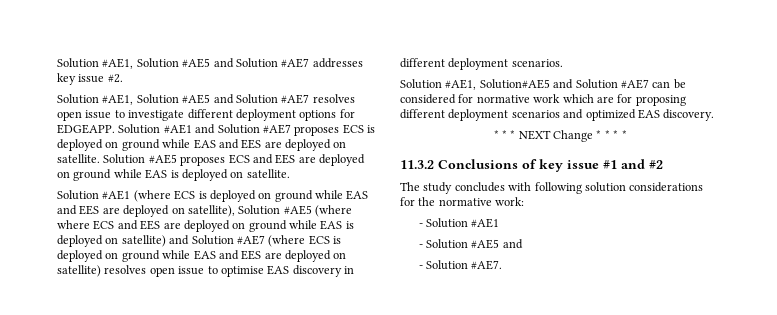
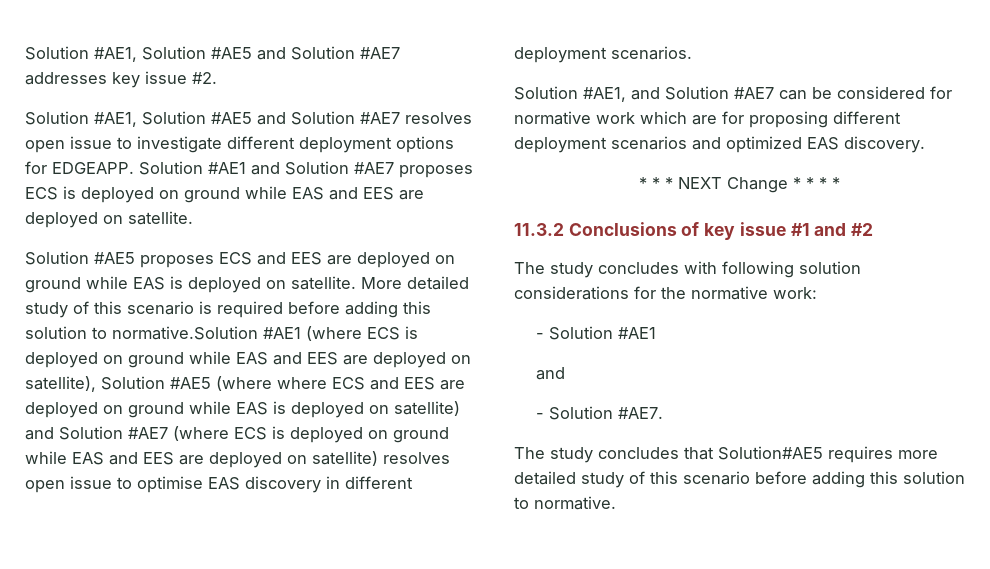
- Solution #AE1 and Solution #AE7 proposes ECS is deployed on ground while EAS and EES are deployed on satellite. Solution #AE5 proposes ECS and EES are deployed on ground while EAS is deployed on satellite.
- Solution #AE1 (where ECS is deployed on ground while EAS and EES are deployed on satellite), Solution #AE5 (where where ECS and EES are deployed on ground while EAS is deployed on satellite) and Solution #AE7 (where ECS is deployed on ground while EAS and EES are deployed on satellite) resolves open issue to optimise EAS discovery in different deployment scenarios.
+ Solution #AE1 and Solution #AE7 proposes ECS is deployed on ground while EAS and EES are deployed on satellite.
+ Solution #AE5 proposes ECS and EES are deployed on ground while EAS is deployed on satellite. More detailed study of this scenario is required before adding this solution to normative.Solution #AE1 (where ECS is deployed on ground while EAS and EES are deployed on satellite), Solution #AE5 (where where ECS and EES are deployed on ground while EAS is deployed on satellite) and Solution #AE7 (where ECS is deployed on ground while EAS and EES are deployed on satellite) resolves open issue to optimise EAS discovery in different deployment scenarios.
- Solution #AE1, Solution#AE5 and Solution #AE7 can be considered for normative work which are for proposing different deployment scenarios and optimized EAS discovery.
+ Solution #AE1, and Solution #AE7 can be considered for normative work which are for proposing different deployment scenarios and optimized EAS discovery.
  - Solution #AE1
- - Solution #AE5 and
+ and
+ The study concludes that Solution#AE5 requires more detailed study of this scenario before adding this solution to normative.

